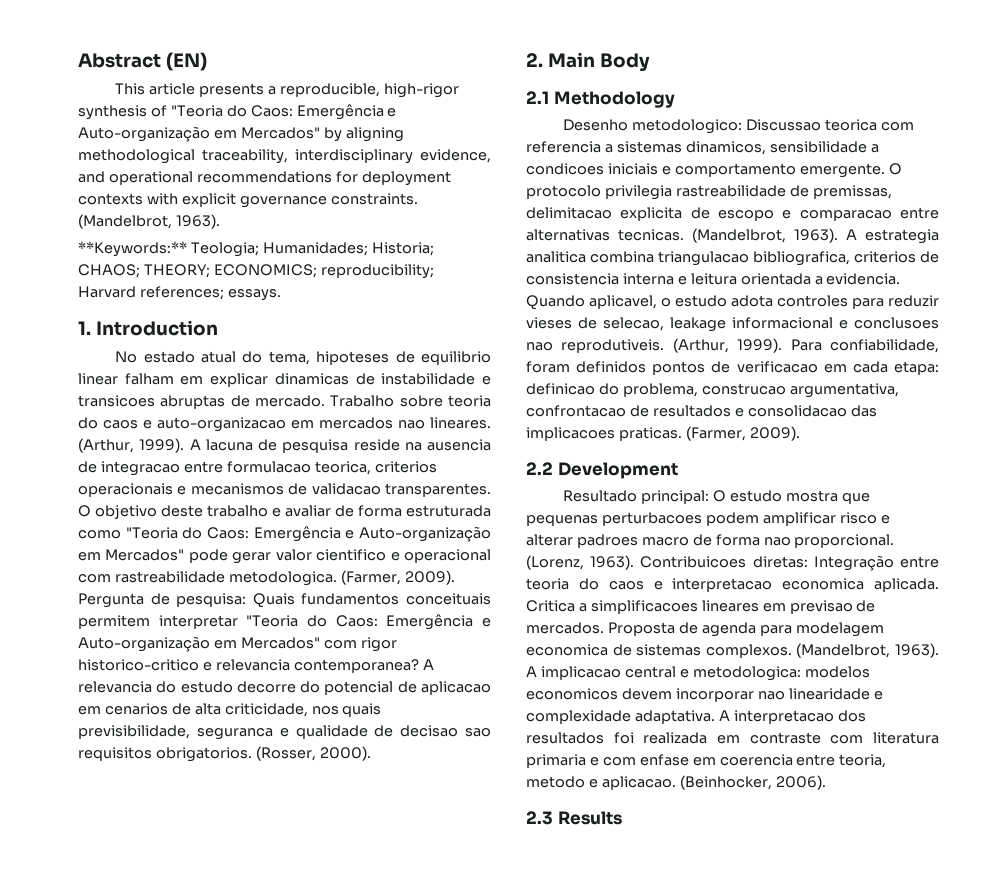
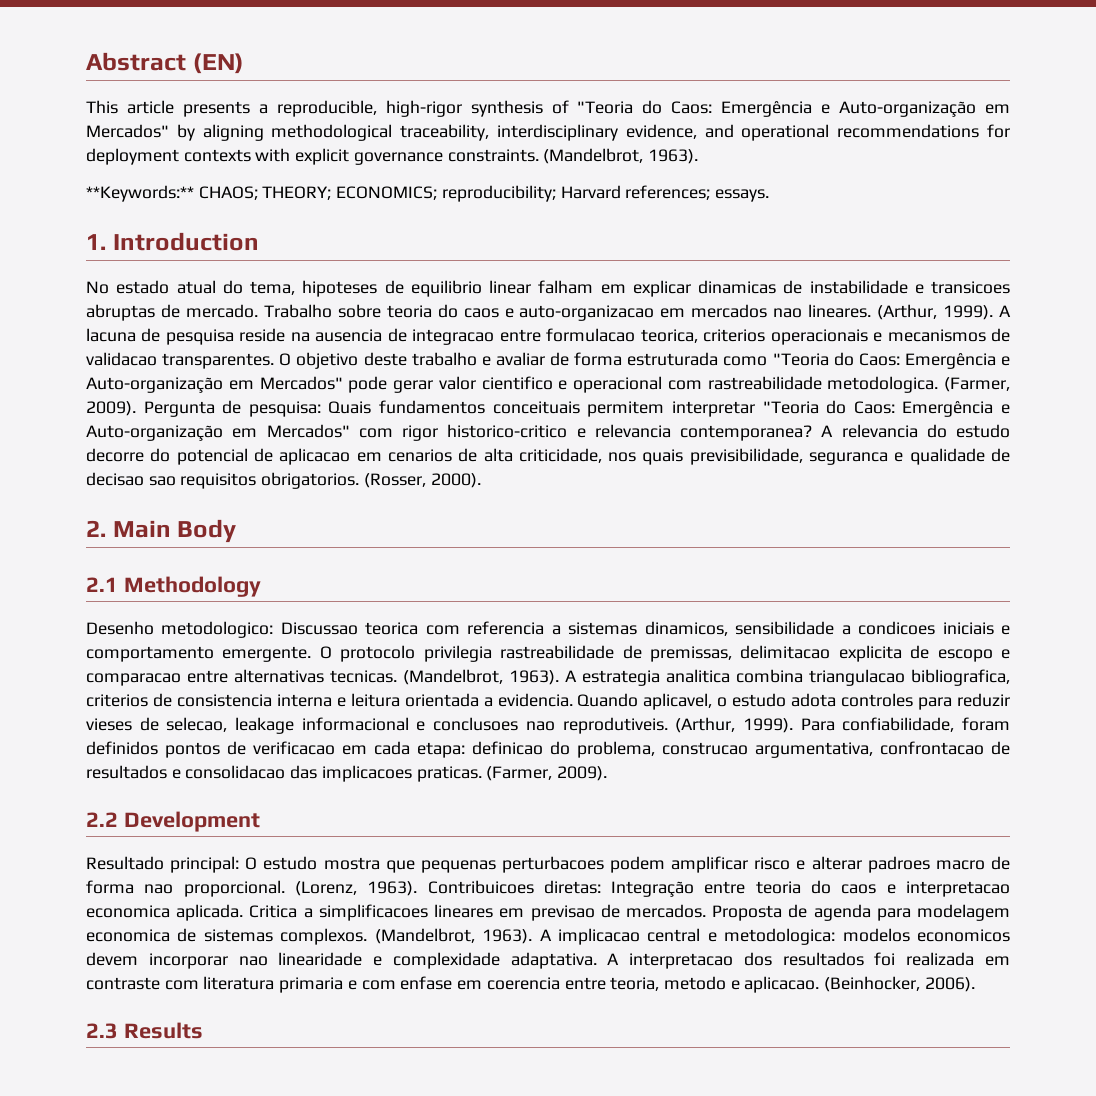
- **Keywords:** Teologia; Humanidades; Historia; CHAOS; THEORY; ECONOMICS; reproducibility; Harvard references; essays.
+ **Keywords:** CHAOS; THEORY; ECONOMICS; reproducibility; Harvard references; essays.

